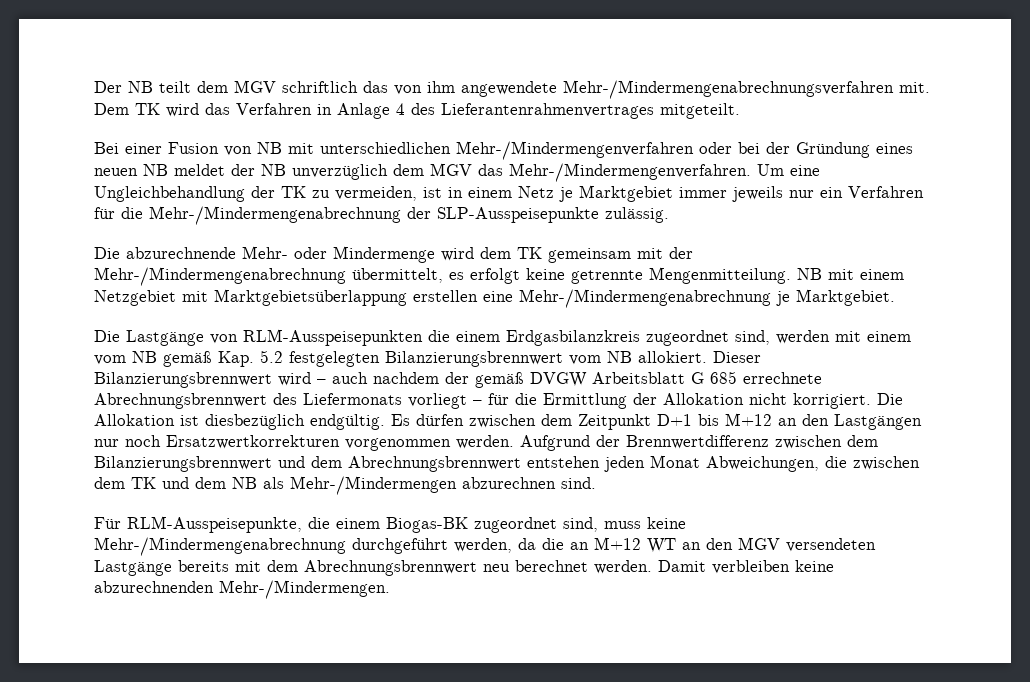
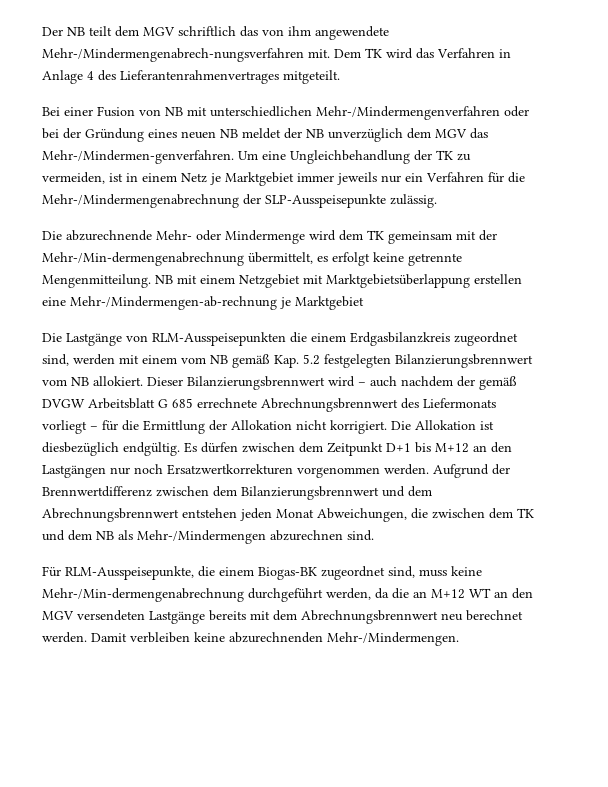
- Der NB teilt dem MGV schriftlich das von ihm angewendete Mehr-/Mindermengenabrechnungsverfahren mit.
+ Der NB teilt dem MGV schriftlich das von ihm angewendete Mehr-/Mindermengenabrech-nungsverfahren mit.
- Bei einer Fusion von NB mit unterschiedlichen Mehr-/Mindermengenverfahren oder bei der Gründung eines neuen NB meldet der NB unverzüglich dem MGV das Mehr-/Mindermengenverfahren.
+ Bei einer Fusion von NB mit unterschiedlichen Mehr-/Mindermengenverfahren oder bei der Gründung eines neuen NB meldet der NB unverzüglich dem MGV das Mehr-/Mindermen-genverfahren.
- Die abzurechnende Mehr- oder Mindermenge wird dem TK gemeinsam mit der Mehr-/Mindermengenabrechnung übermittelt, es erfolgt keine getrennte Mengenmitteilung.
+ Die abzurechnende Mehr- oder Mindermenge wird dem TK gemeinsam mit der Mehr-/Min-dermengenabrechnung übermittelt, es erfolgt keine getrennte Mengenmitteilung.
- NB mit einem Netzgebiet mit Marktgebietsüberlappung erstellen eine Mehr-/Mindermengenabrechnung je Marktgebiet.
+ NB mit einem Netzgebiet mit Marktgebietsüberlappung erstellen eine Mehr-/Mindermengen-ab-rechnung je Marktgebiet
- Für RLM-Ausspeisepunkte, die einem Biogas-BK zugeordnet sind, muss keine Mehr-/Mindermengenabrechnung durchgeführt werden, da die an M+12 WT an den MGV versendeten Lastgänge bereits mit dem Abrechnungsbrennwert neu berechnet werden.
+ Für RLM-Ausspeisepunkte, die einem Biogas-BK zugeordnet sind, muss keine Mehr-/Min-dermengenabrechnung durchgeführt werden, da die an M+12 WT an den MGV versendeten Lastgänge bereits mit dem Abrechnungsbrennwert neu berechnet werden.

